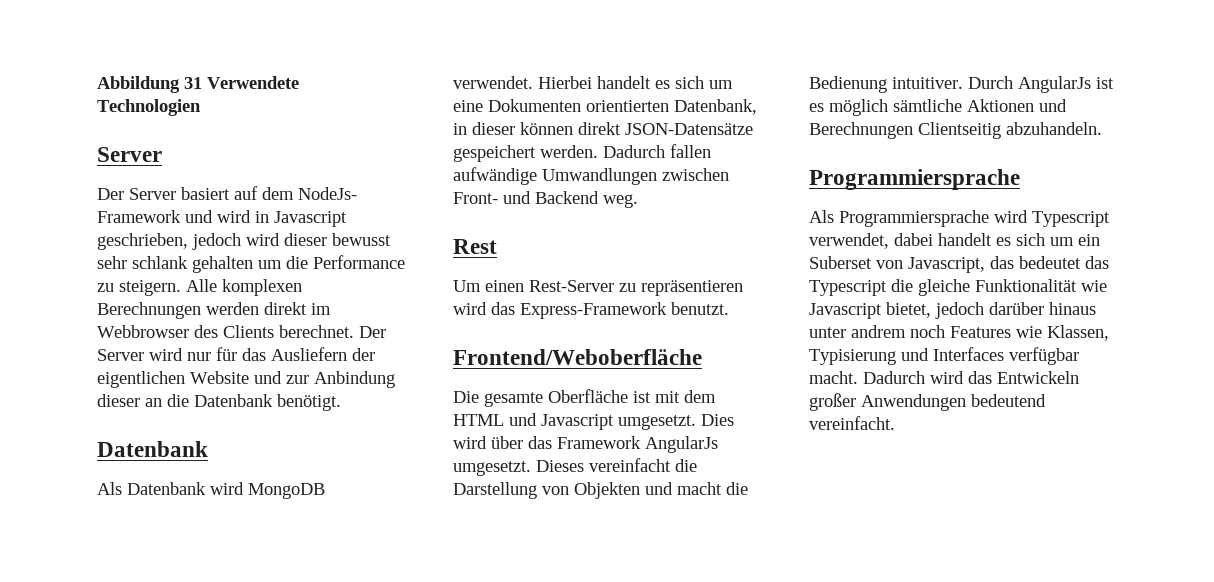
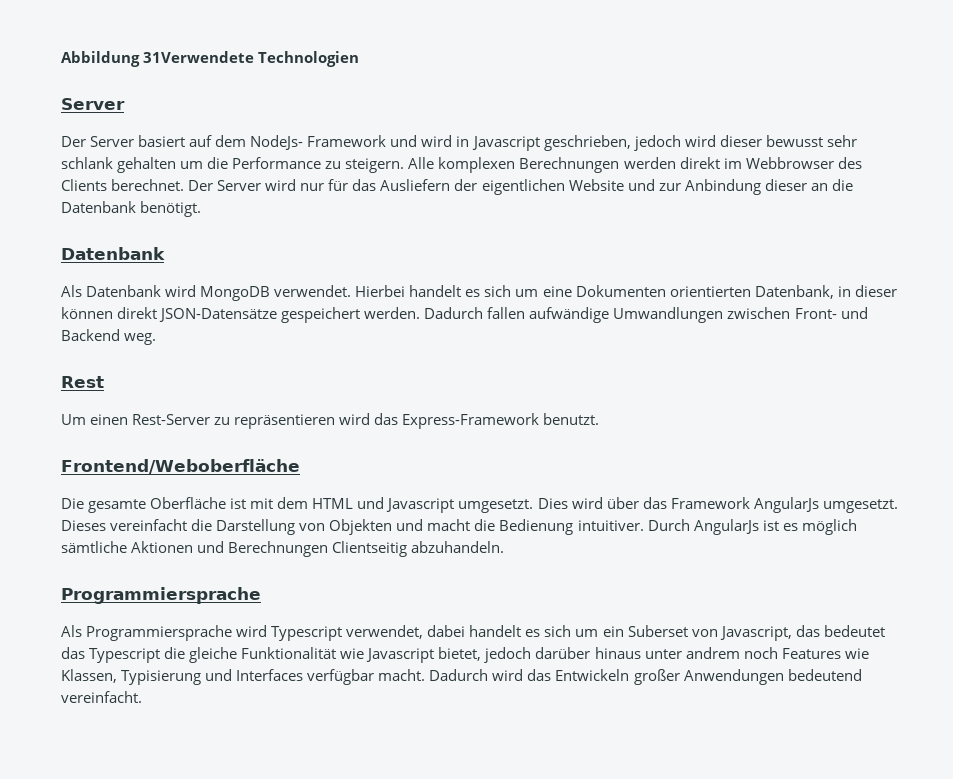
- Abbildung 31 Verwendete Technologien
+ Abbildung 31Verwendete Technologien

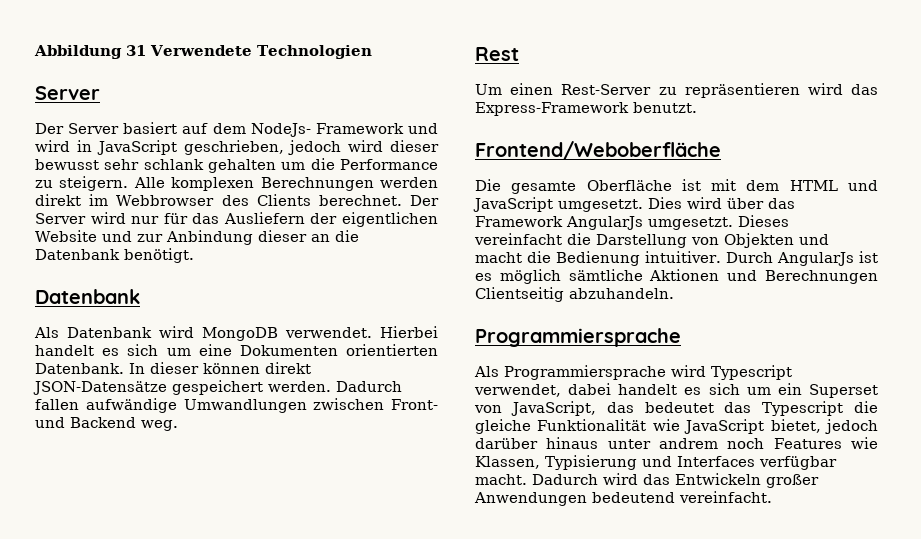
- Abbildung 31Verwendete Technologien
+ Abbildung 31 Verwendete Technologien
- Der Server basiert auf dem NodeJs- Framework und wird in Javascript geschrieben, jedoch wird dieser bewusst sehr schlank gehalten um die Performance zu steigern.
+ Der Server basiert auf dem NodeJs- Framework und wird in JavaScript geschrieben, jedoch wird dieser bewusst sehr schlank gehalten um die Performance zu steigern.
- Hierbei handelt es sich um eine Dokumenten orientierten Datenbank, in dieser können direkt JSON-Datensätze gespeichert werden.
+ Hierbei handelt es sich um eine Dokumenten orientierten Datenbank. In dieser können direkt JSON-Datensätze gespeichert werden.
- Die gesamte Oberfläche ist mit dem HTML und Javascript umgesetzt.
+ Die gesamte Oberfläche ist mit dem HTML und JavaScript umgesetzt.
- Als Programmiersprache wird Typescript verwendet, dabei handelt es sich um ein Suberset von Javascript, das bedeutet das Typescript die gleiche Funktionalität wie Javascript bietet, jedoch darüber hinaus unter andrem noch Features wie Klassen, Typisierung und Interfaces verfügbar macht.
+ Als Programmiersprache wird Typescript verwendet, dabei handelt es sich um ein Superset von JavaScript, das bedeutet das Typescript die gleiche Funktionalität wie JavaScript bietet, jedoch darüber hinaus unter andrem noch Features wie Klassen, Typisierung und Interfaces verfügbar macht.

